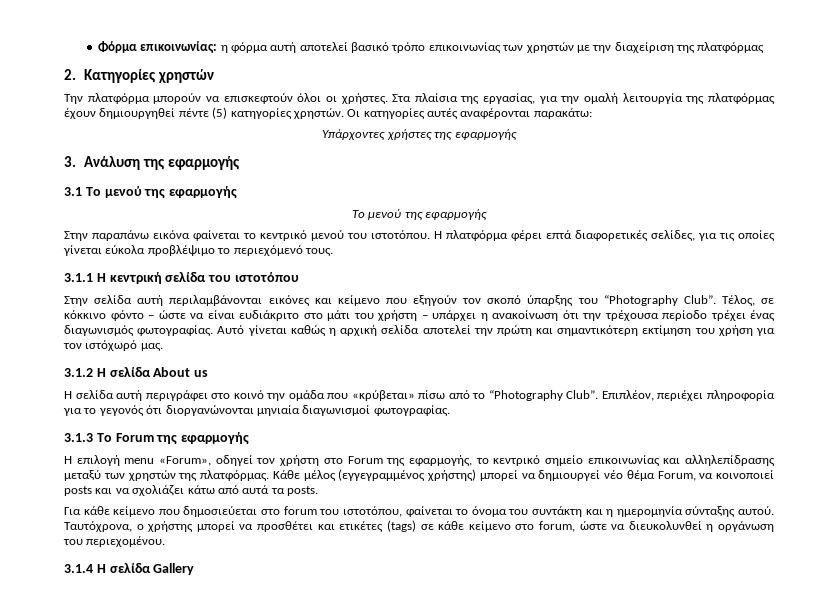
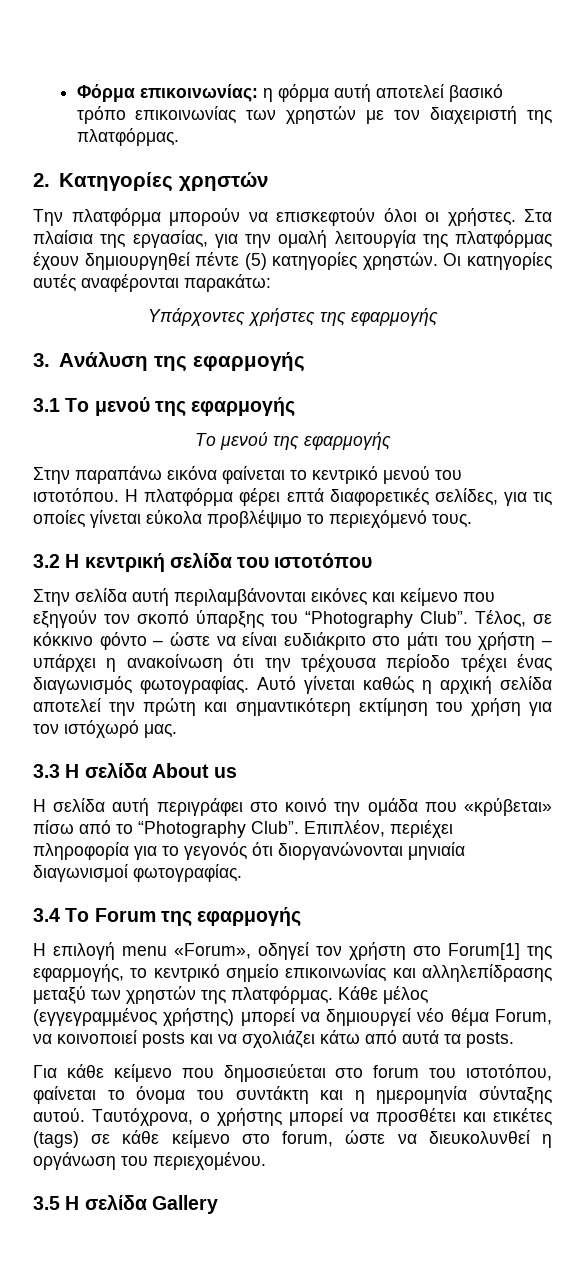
- Φόρμα επικοινωνίας: η φόρμα αυτή αποτελεί βασικό τρόπο επικοινωνίας των χρηστών με την διαχείριση της πλατφόρμας
+ Φόρμα επικοινωνίας: η φόρμα αυτή αποτελεί βασικό τρόπο επικοινωνίας των χρηστών με τoν διαχειριστή της πλατφόρμας.
- 3.1.1 H κεντρική σελίδα του ιστοτόπου
+ 3.2 H κεντρική σελίδα του ιστοτόπου
- 3.1.2 Η σελίδα About us
+ 3.3 Η σελίδα About us
- 3.1.3 Το Forum της εφαρμογής
+ 3.4 Το Forum της εφαρμογής
- Η επιλογή menu «Forum», οδηγεί τον χρήστη στο Forum της εφαρμογής, το κεντρικό σημείο επικοινωνίας και αλληλεπίδρασης μεταξύ των χρηστών της πλατφόρμας.
+ Η επιλογή menu «Forum», οδηγεί τον χρήστη στο Forum[1] της εφαρμογής, το κεντρικό σημείο επικοινωνίας και αλληλεπίδρασης μεταξύ των χρηστών της πλατφόρμας.
- 3.1.4 Η σελίδα Gallery
+ 3.5 Η σελίδα Gallery

